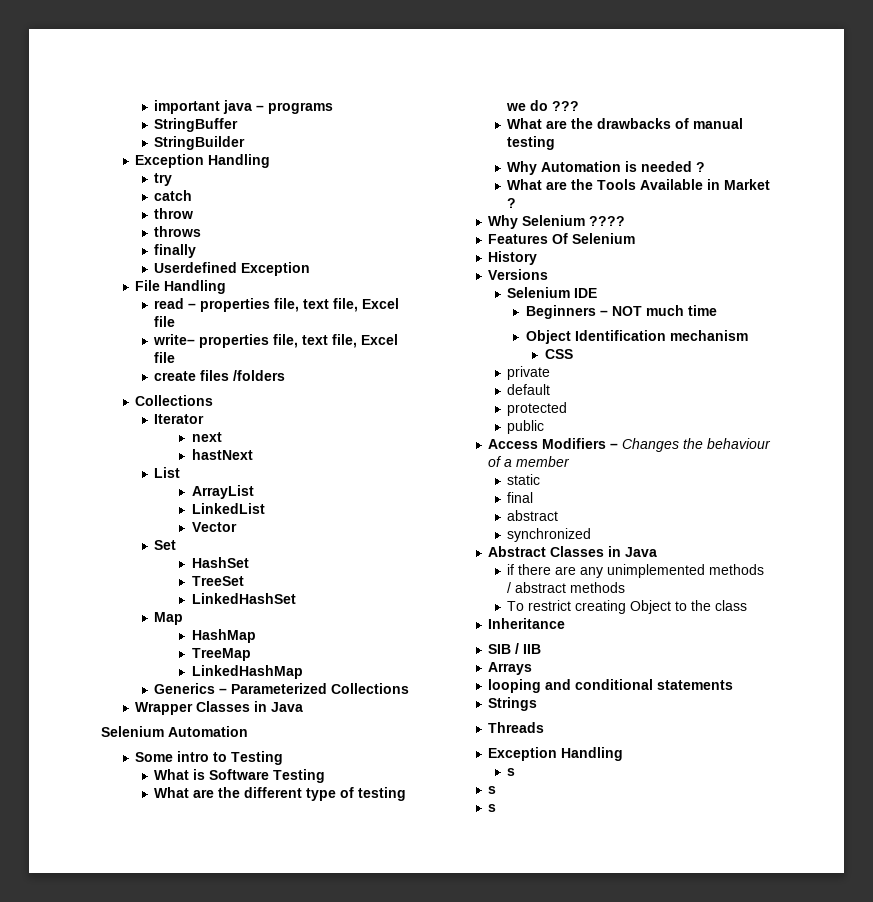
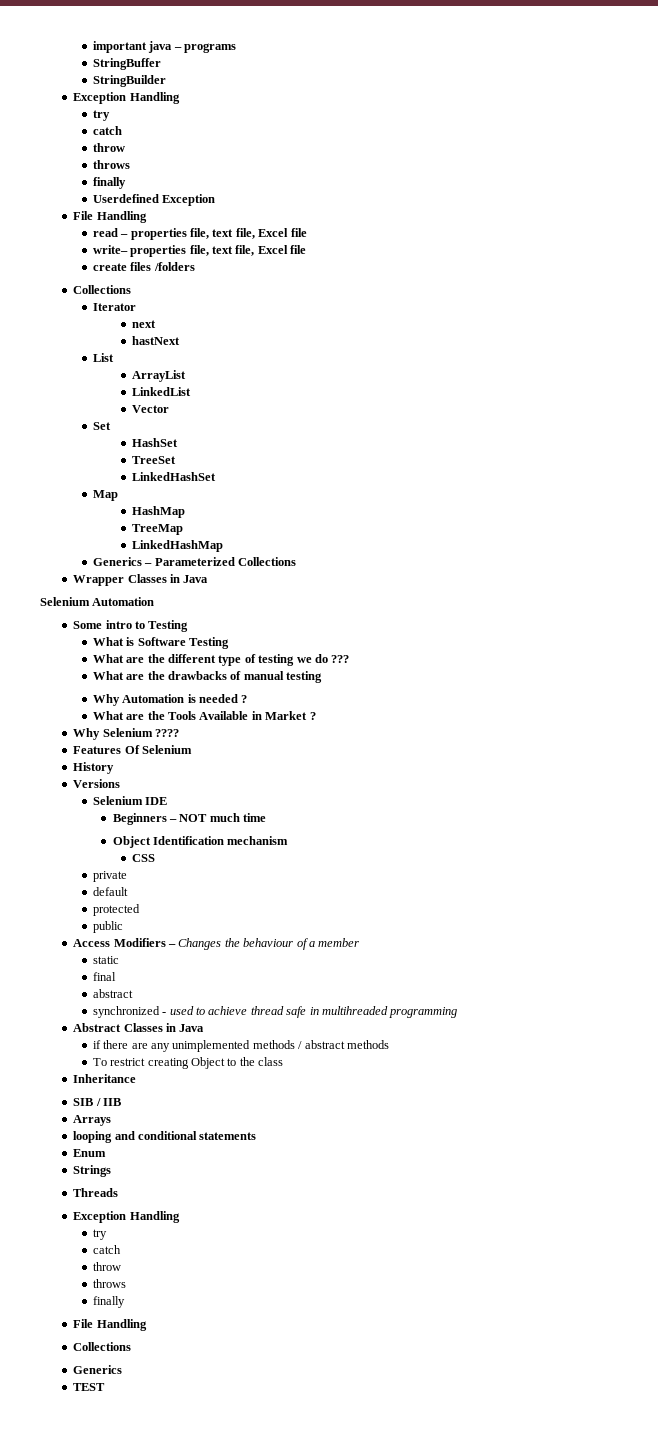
- synchronized
+ synchronized - used to achieve thread safe in multihreaded programming
+ Enum
  Threads
  Exception Handling
- s
- s
- s
+ try
+ catch
+ throw
+ throws
+ finally
+ File Handling
+ Collections
+ Generics
+ TEST

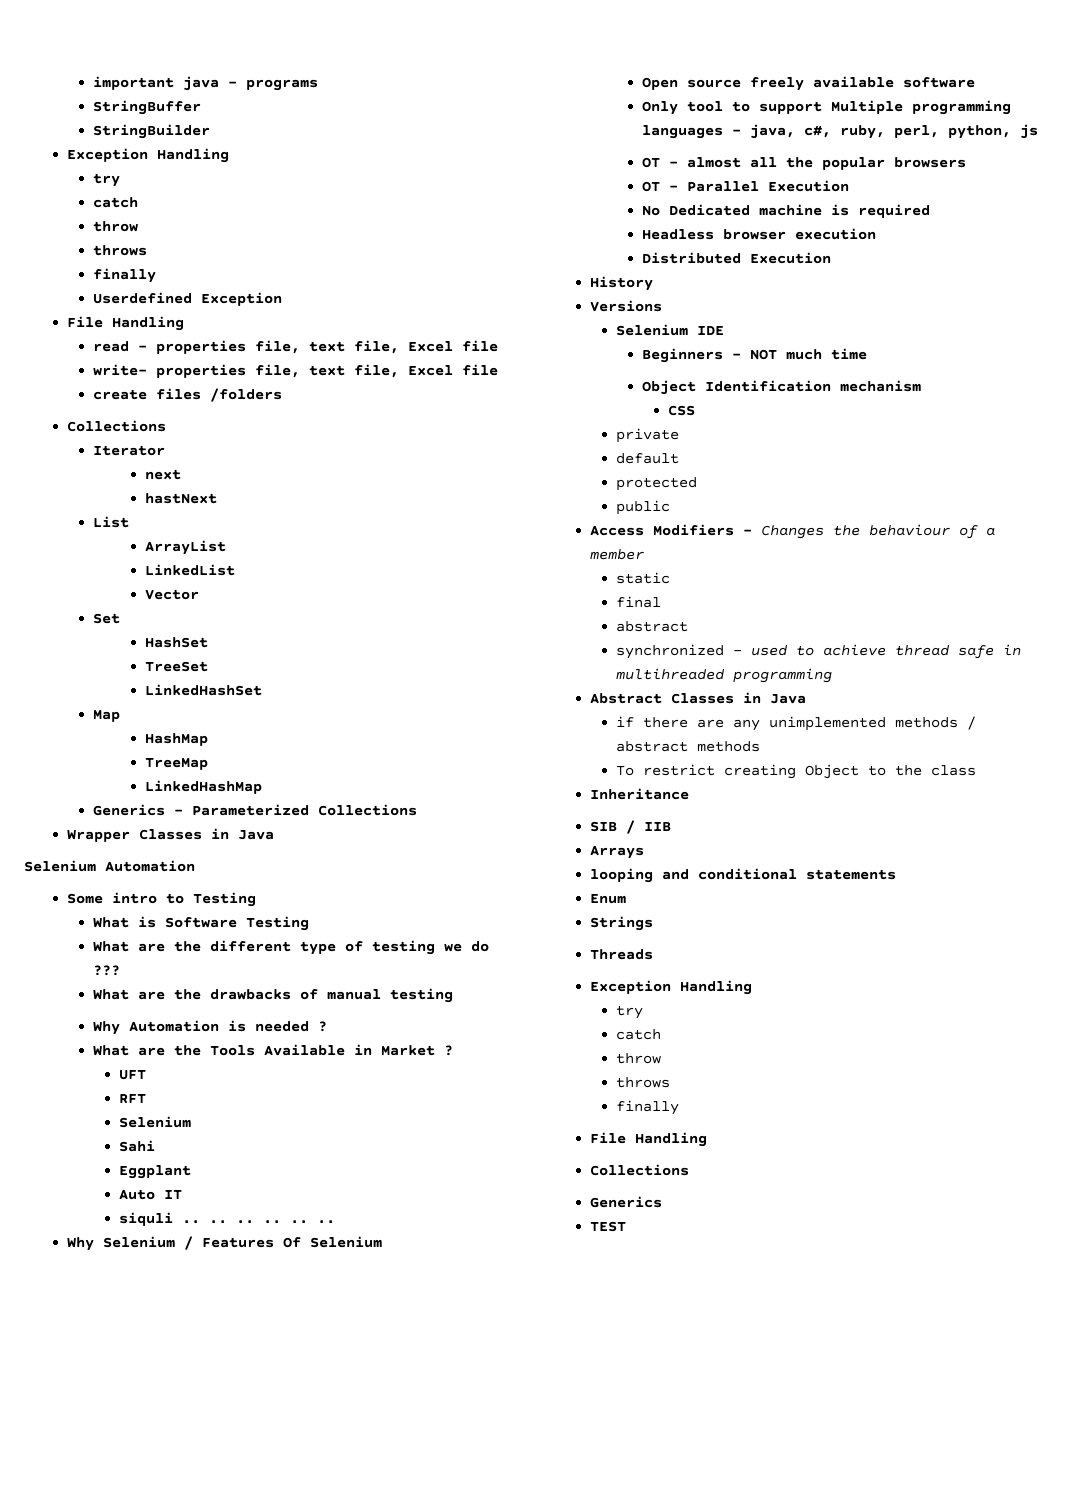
+ UFT
+ RFT
+ Selenium
+ Sahi
+ Eggplant
+ Auto IT
+ siquli .. .. .. .. .. ..
- Why Selenium ????
- Features Of Selenium
+ Why Selenium / Features Of Selenium
+ Open source freely available software
+ Only tool to support Multiple programming languages – java, c#, ruby, perl, python, js
+ OT – almost all the popular browsers
+ OT – Parallel Execution
+ No Dedicated machine is required
+ Headless browser execution
+ Distributed Execution

